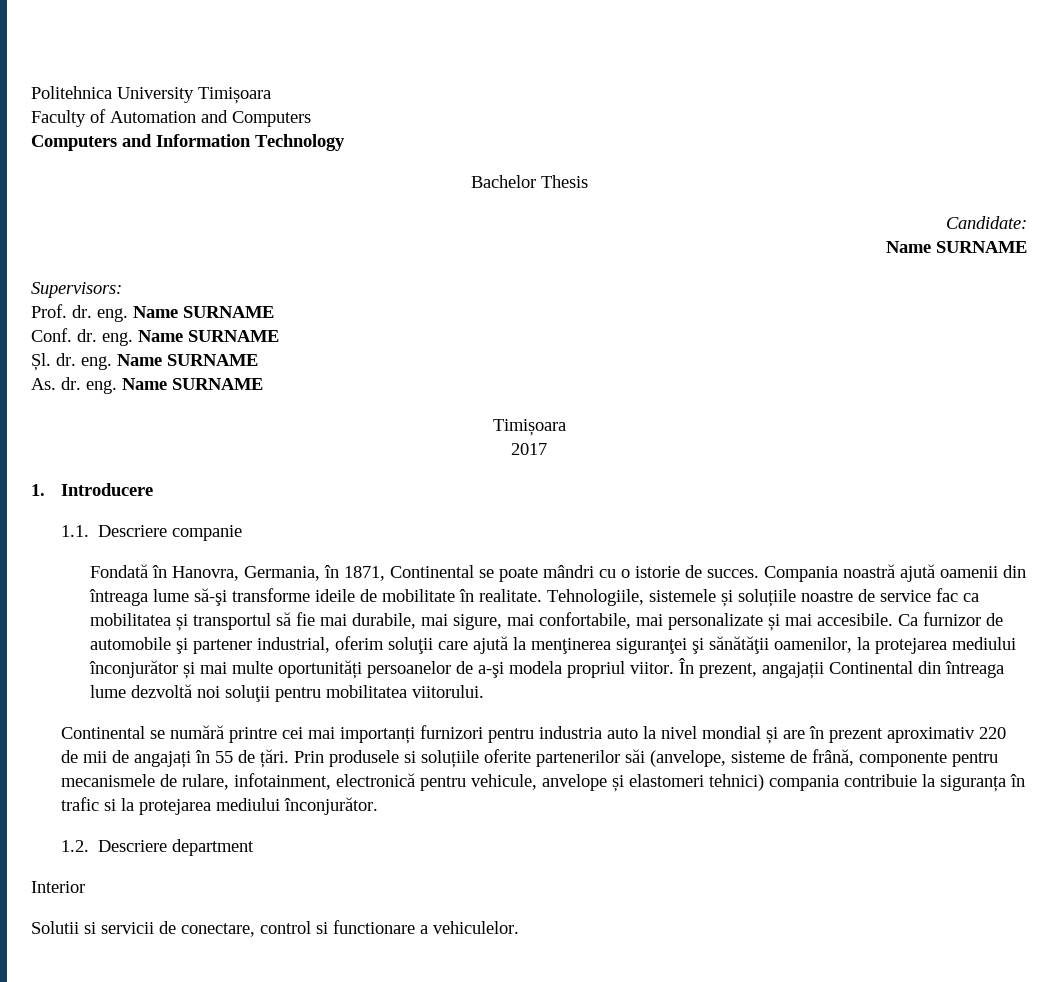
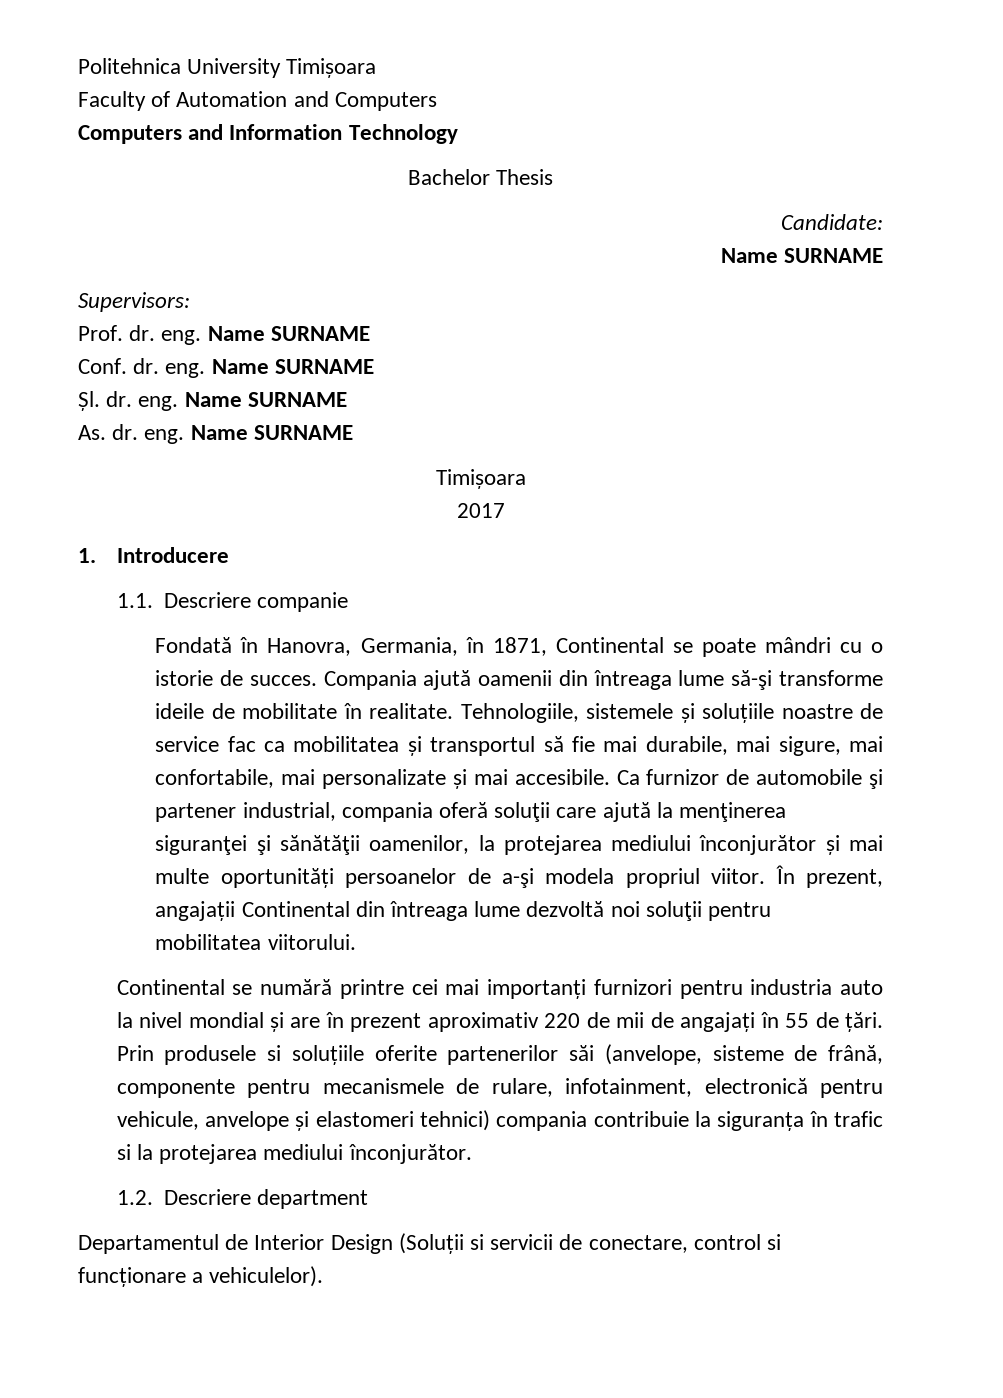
- Compania noastră ajută oamenii din întreaga lume să-şi transforme ideile de mobilitate în realitate.
+ Compania ajută oamenii din întreaga lume să-şi transforme ideile de mobilitate în realitate.
- Ca furnizor de automobile şi partener industrial, oferim soluţii care ajută la menţinerea siguranţei şi sănătăţii oamenilor, la protejarea mediului înconjurător și mai multe oportunități persoanelor de a-şi modela propriul viitor.
+ Ca furnizor de automobile şi partener industrial, compania oferă soluţii care ajută la menţinerea siguranţei şi sănătăţii oamenilor, la protejarea mediului înconjurător și mai multe oportunități persoanelor de a-şi modela propriul viitor.
- Interior
- Solutii si servicii de conectare, control si functionare a vehiculelor.
+ Departamentul de Interior Design (Soluții si servicii de conectare, control si funcționare a vehiculelor).

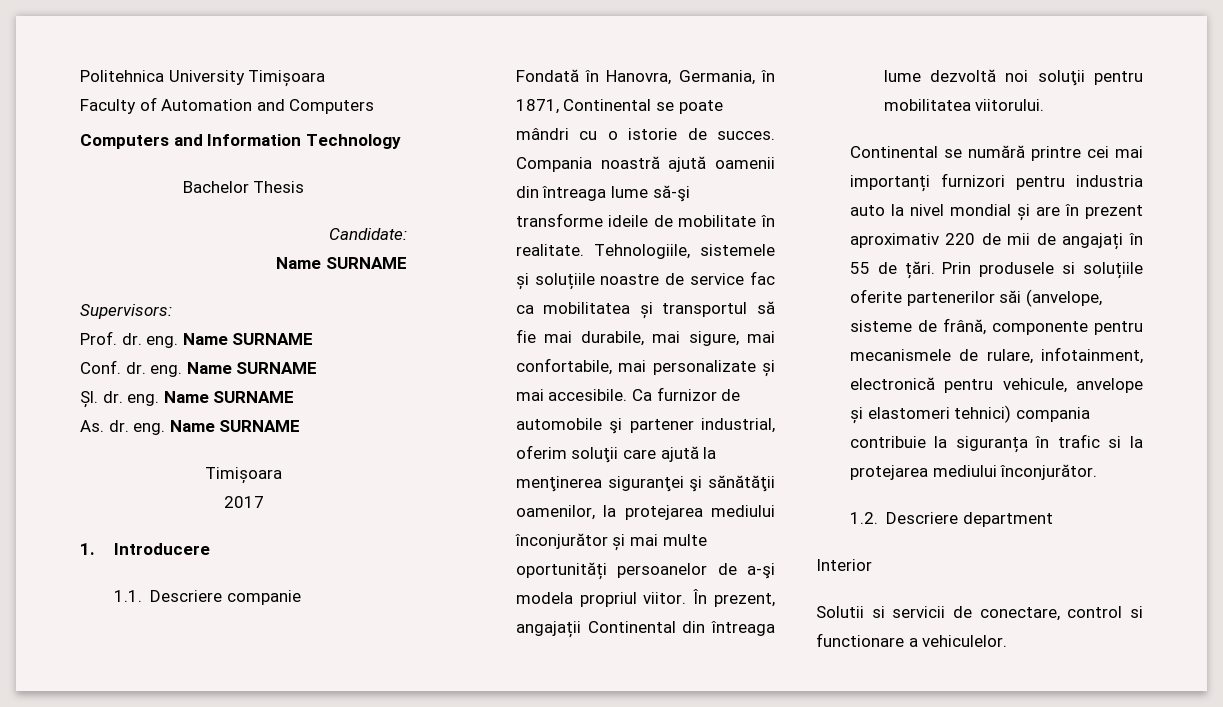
- Compania ajută oamenii din întreaga lume să-şi transforme ideile de mobilitate în realitate.
+ Compania noastră ajută oamenii din întreaga lume să-şi transforme ideile de mobilitate în realitate.
- Ca furnizor de automobile şi partener industrial, compania oferă soluţii care ajută la menţinerea siguranţei şi sănătăţii oamenilor, la protejarea mediului înconjurător și mai multe oportunități persoanelor de a-şi modela propriul viitor.
+ Ca furnizor de automobile şi partener industrial, oferim soluţii care ajută la menţinerea siguranţei şi sănătăţii oamenilor, la protejarea mediului înconjurător și mai multe oportunități persoanelor de a-şi modela propriul viitor.
- Departamentul de Interior Design (Soluții si servicii de conectare, control si funcționare a vehiculelor).
+ Interior
+ Solutii si servicii de conectare, control si functionare a vehiculelor.

